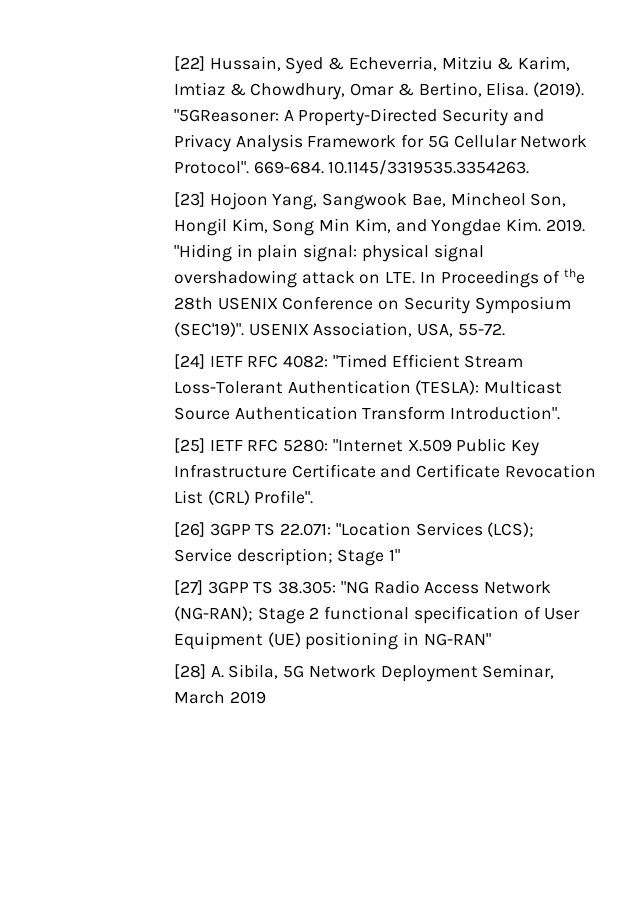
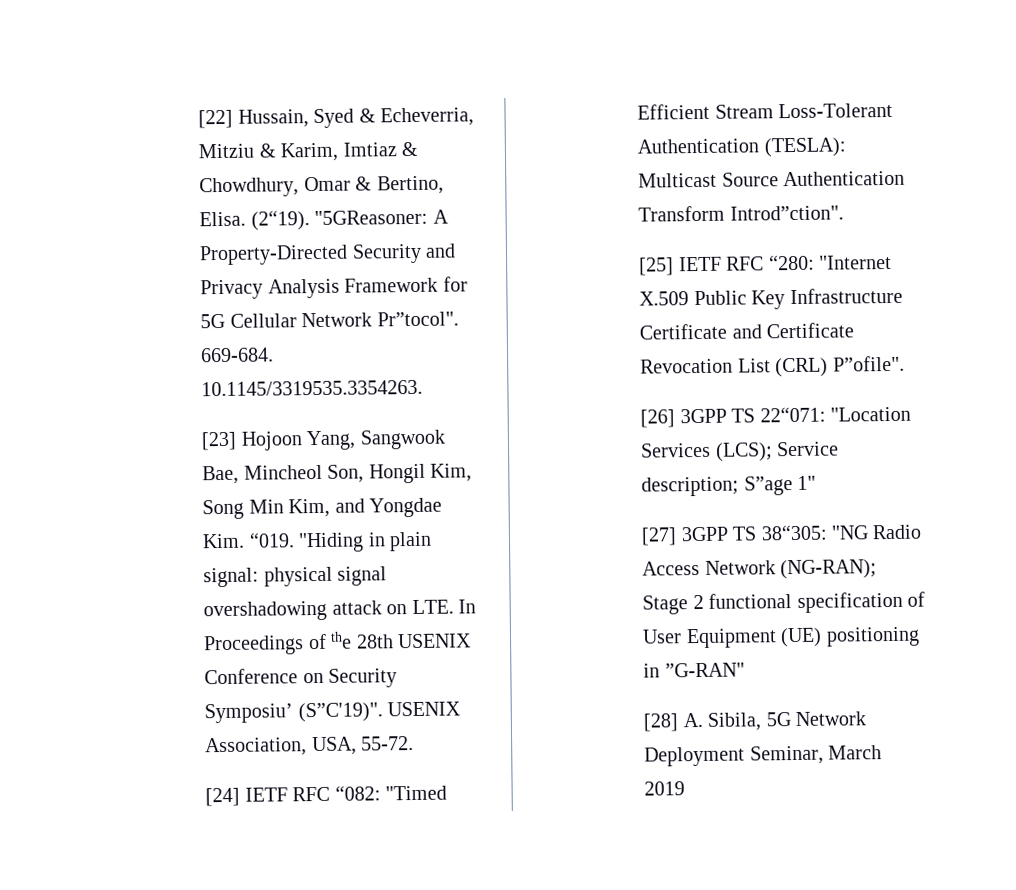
- (2019).
+ (2“19).
- "5GReasoner: A Property-Directed Security and Privacy Analysis Framework for 5G Cellular Network Protocol".
+ "5GReasoner: A Property-Directed Security and Privacy Analysis Framework for 5G Cellular Network Pr”tocol".
- [23] Hojoon Yang, Sangwook Bae, Mincheol Son, Hongil Kim, Song Min Kim, and Yongdae Kim. 2019. "Hiding in plain signal: physical signal overshadowing attack on LTE. In Proceedings of the 28th USENIX Conference on Security Symposium (SEC'19)".
+ [23] Hojoon Yang, Sangwook Bae, Mincheol Son, Hongil Kim, Song Min Kim, and Yongdae Kim. “019. "Hiding in plain signal: physical signal overshadowing attack on LTE. In Proceedings of the 28th USENIX Conference on Security Symposiu’ (S”C'19)".
- [24] IETF RFC 4082: "Timed Efficient Stream Loss-Tolerant Authentication (TESLA): Multicast Source Authentication Transform Introduction".
+ [24] IETF RFC “082: "Timed Efficient Stream Loss-Tolerant Authentication (TESLA): Multicast Source Authentication Transform Introd”ction".
- [25] IETF RFC 5280: "Internet X.509 Public Key Infrastructure Certificate and Certificate Revocation List (CRL) Profile".
+ [25] IETF RFC “280: "Internet X.509 Public Key Infrastructure Certificate and Certificate Revocation List (CRL) P”ofile".
- [26] 3GPP TS 22.071: "Location Services (LCS); Service description; Stage 1"
+ [26] 3GPP TS 22“071: "Location Services (LCS); Service description; S”age 1"
- [27] 3GPP TS 38.305: "NG Radio Access Network (NG-RAN); Stage 2 functional specification of User Equipment (UE) positioning in NG-RAN"
+ [27] 3GPP TS 38“305: "NG Radio Access Network (NG-RAN); Stage 2 functional specification of User Equipment (UE) positioning in ”G-RAN"

